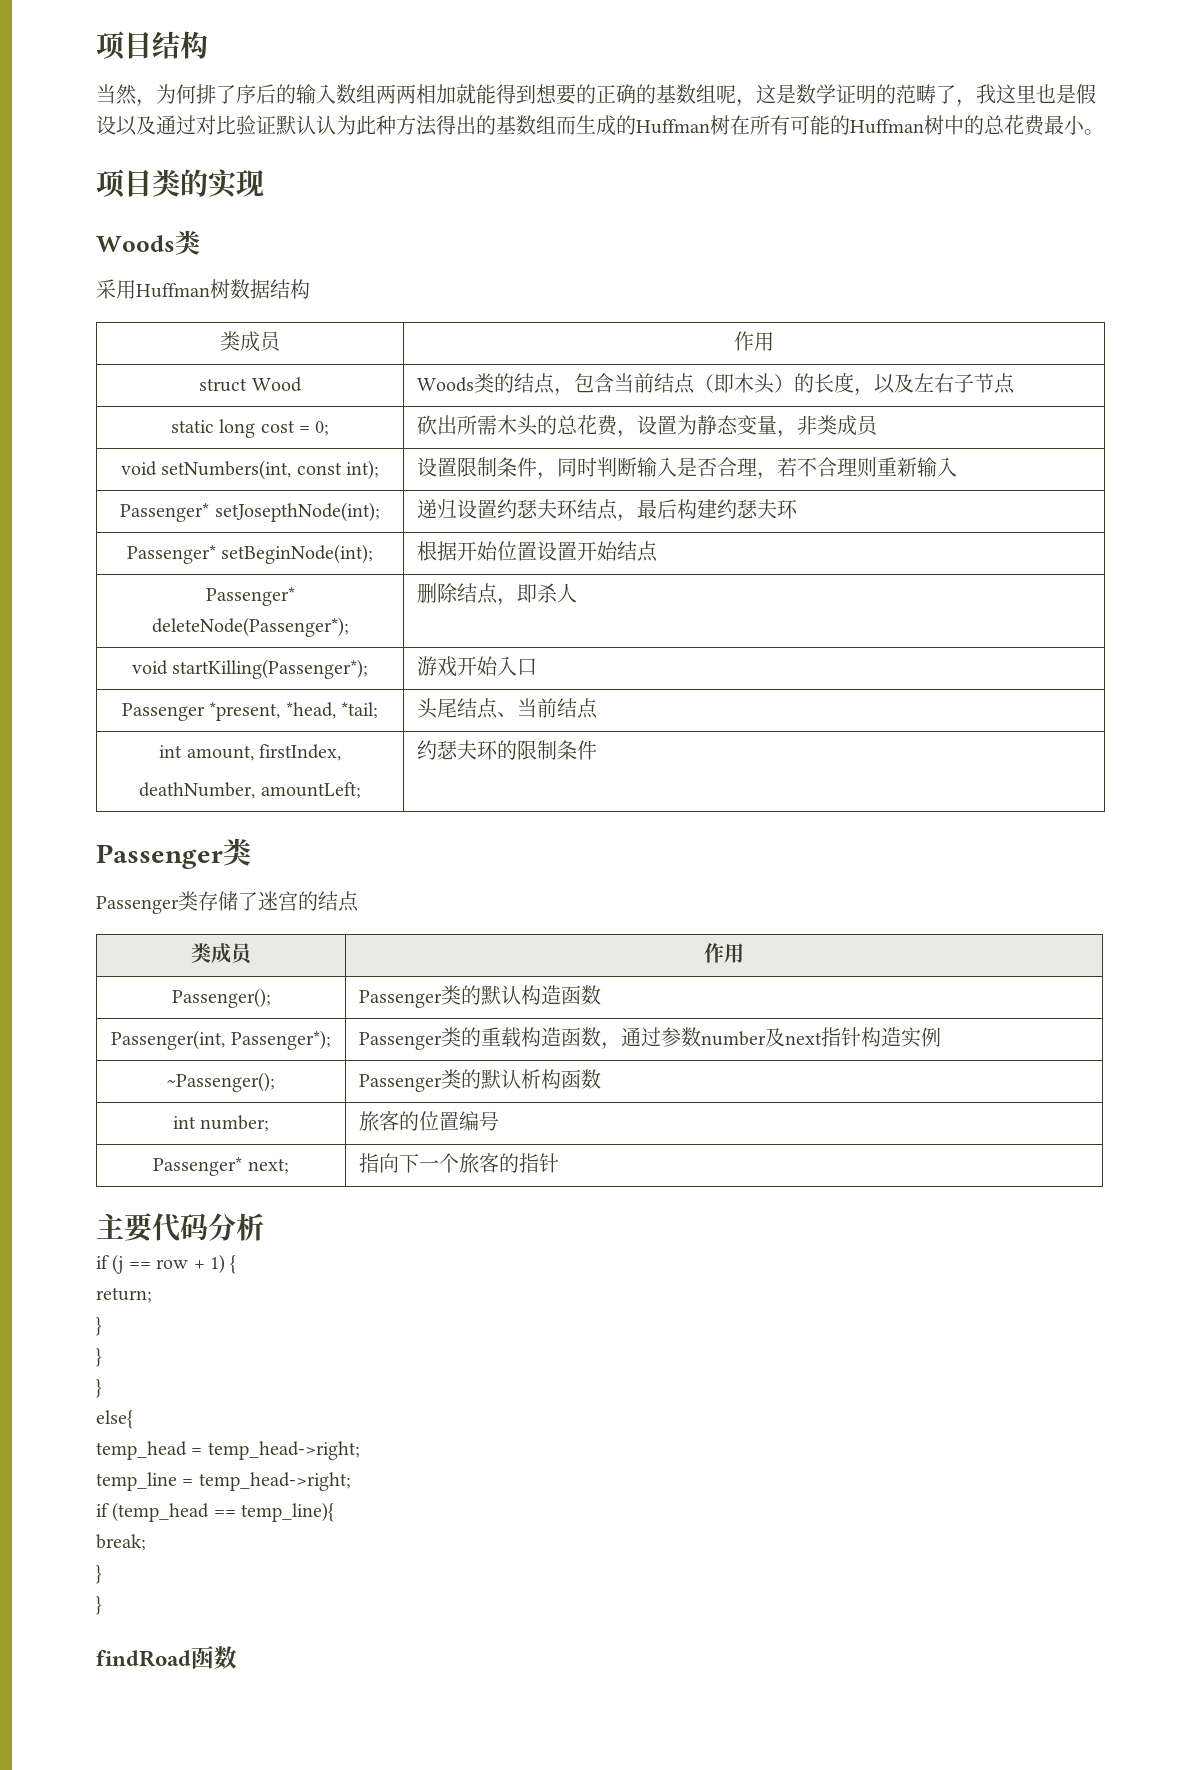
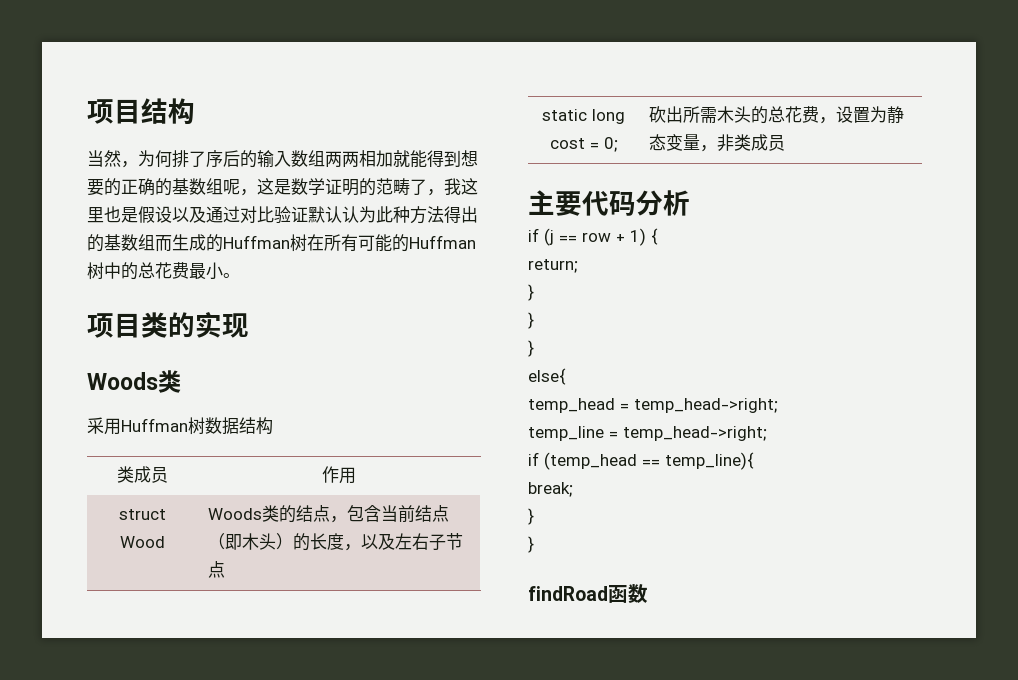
- void setNumbers(int, const int); | 设置限制条件，同时判断输入是否合理，若不合理则重新输入
- Passenger* setJosepthNode(int); | 递归设置约瑟夫环结点，最后构建约瑟夫环
- Passenger* setBeginNode(int); | 根据开始位置设置开始结点
- Passenger* deleteNode(Passenger*); | 删除结点，即杀人
- void startKilling(Passenger*); | 游戏开始入口
- Passenger *present, *head, *tail; | 头尾结点、当前结点
- int amount, firstIndex,
- deathNumber, amountLeft; | 约瑟夫环的限制条件
- Passenger类
- Passenger类存储了迷宫的结点
- 类成员 | 作用
- Passenger(); | Passenger类的默认构造函数
- Passenger(int, Passenger*); | Passenger类的重载构造函数，通过参数number及next指针构造实例
- ~Passenger(); | Passenger类的默认析构函数
- int number; | 旅客的位置编号
- Passenger* next; | 指向下一个旅客的指针

